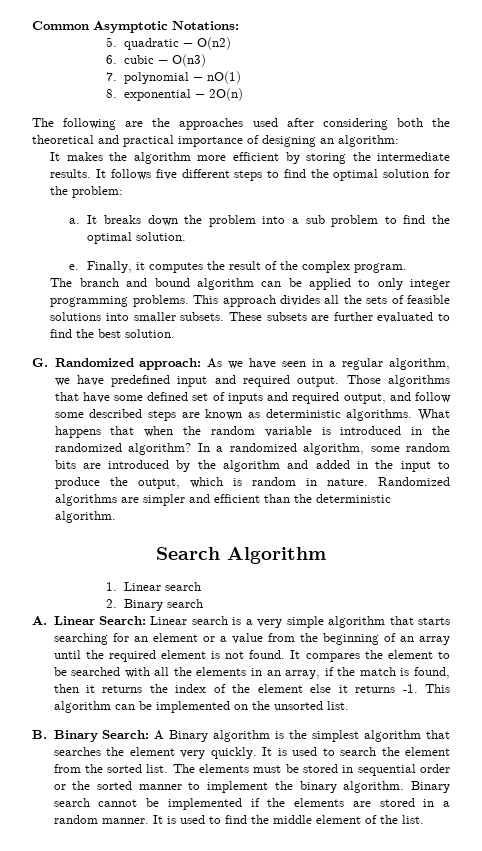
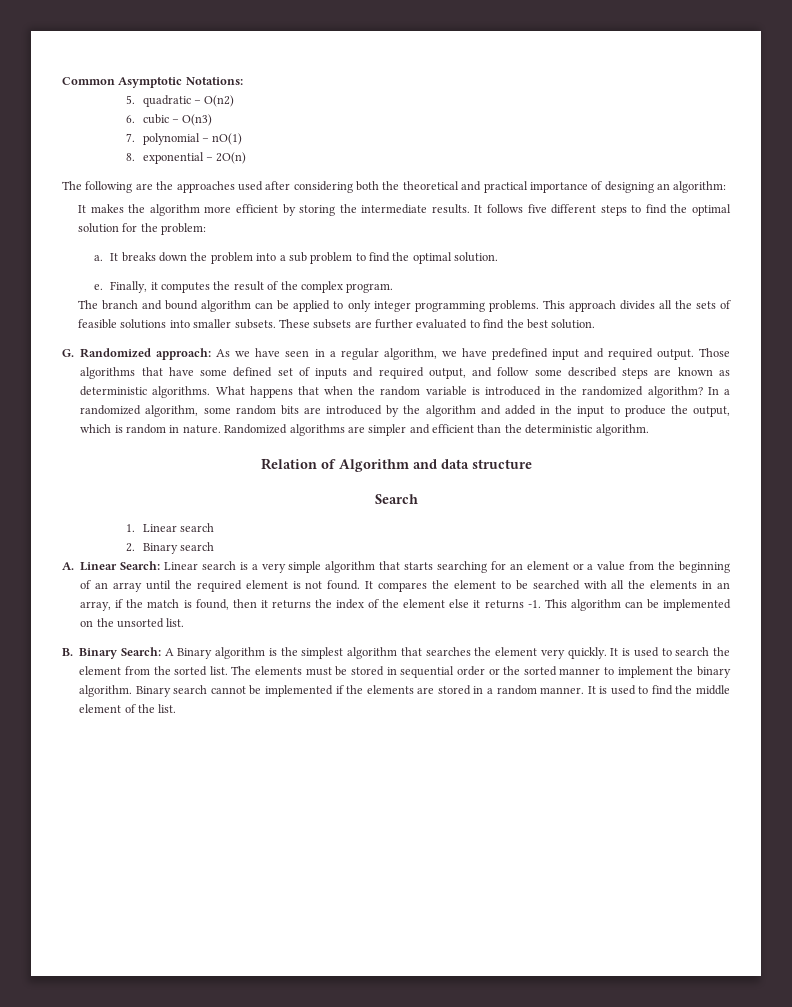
+ Relation of Algorithm and data structure
- Search Algorithm
+ Search

